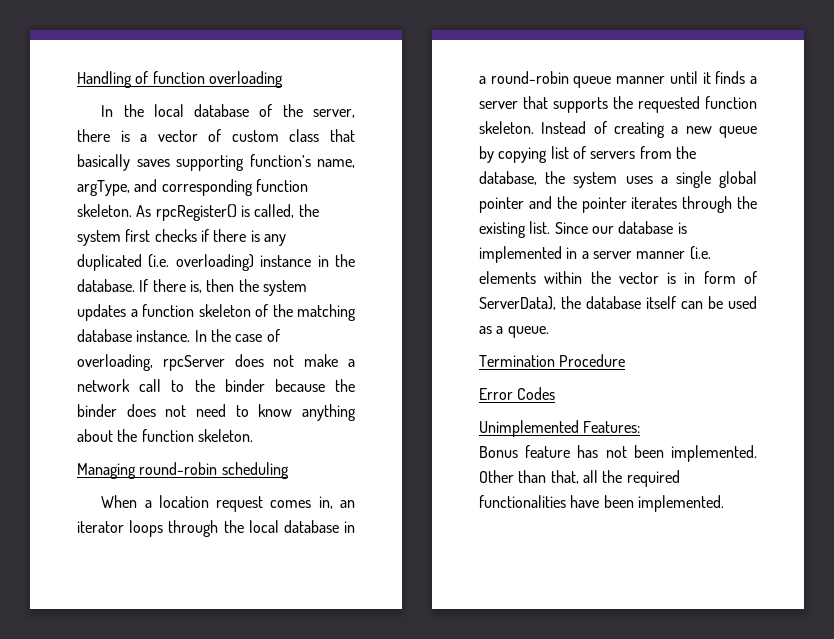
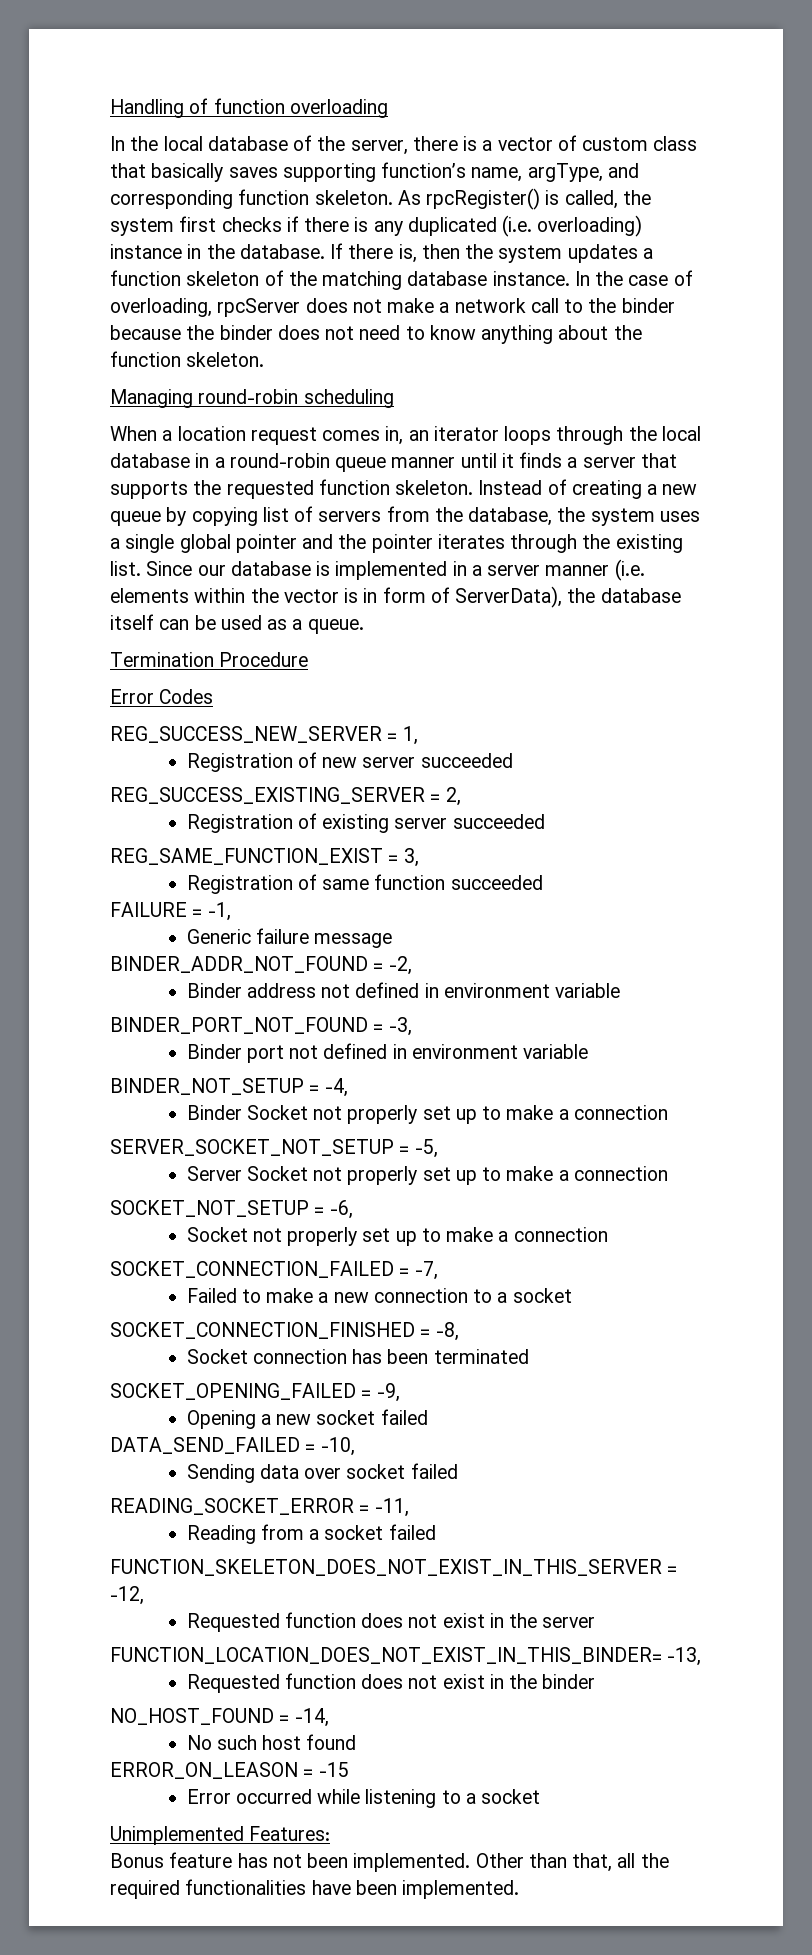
+ REG_SUCCESS_NEW_SERVER = 1,
+ Registration of new server succeeded
+ REG_SUCCESS_EXISTING_SERVER = 2,
+ Registration of existing server succeeded
+ REG_SAME_FUNCTION_EXIST = 3,
+ Registration of same function succeeded
+ FAILURE = -1,
+ Generic failure message
+ BINDER_ADDR_NOT_FOUND = -2,
+ Binder address not defined in environment variable
+ BINDER_PORT_NOT_FOUND = -3,
+ Binder port not defined in environment variable
+ BINDER_NOT_SETUP = -4,
+ Binder Socket not properly set up to make a connection
+ SERVER_SOCKET_NOT_SETUP = -5,
+ Server Socket not properly set up to make a connection
+ SOCKET_NOT_SETUP = -6,
+ Socket not properly set up to make a connection
+ SOCKET_CONNECTION_FAILED = -7,
+ Failed to make a new connection to a socket
+ SOCKET_CONNECTION_FINISHED = -8,
+ Socket connection has been terminated
+ SOCKET_OPENING_FAILED = -9,
+ Opening a new socket failed
+ DATA_SEND_FAILED = -10,
+ Sending data over socket failed
+ READING_SOCKET_ERROR = -11,
+ Reading from a socket failed
+ FUNCTION_SKELETON_DOES_NOT_EXIST_IN_THIS_SERVER = -12,
+ Requested function does not exist in the server
+ FUNCTION_LOCATION_DOES_NOT_EXIST_IN_THIS_BINDER= -13,
+ Requested function does not exist in the binder
+ NO_HOST_FOUND = -14,
+ No such host found
+ ERROR_ON_LEASON = -15
+ Error occurred while listening to a socket

